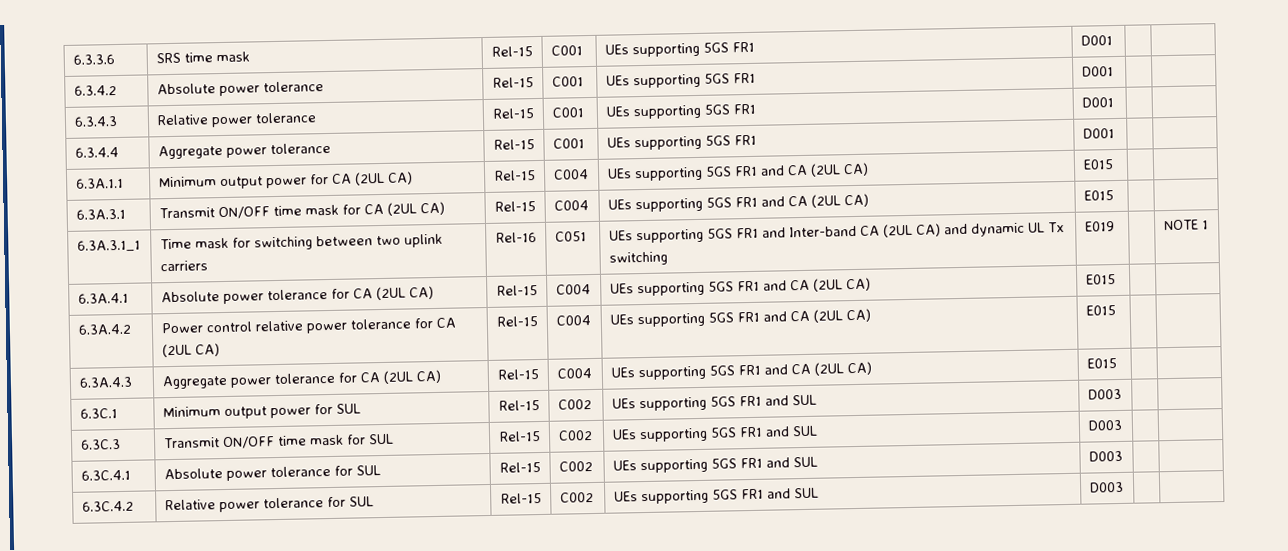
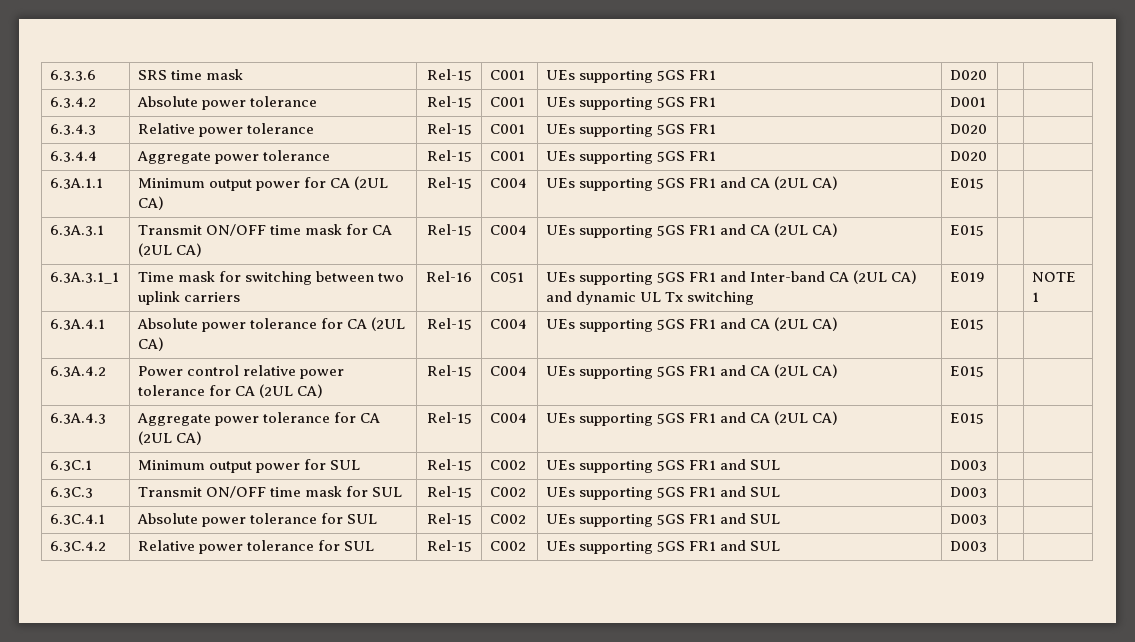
- 6.3.3.6 | SRS time mask | Rel-15 | C001 | UEs supporting 5GS FR1 | D001 | |
+ 6.3.3.6 | SRS time mask | Rel-15 | C001 | UEs supporting 5GS FR1 | D020 | |
- 6.3.4.3 | Relative power tolerance | Rel-15 | C001 | UEs supporting 5GS FR1 | D001 | |
+ 6.3.4.3 | Relative power tolerance | Rel-15 | C001 | UEs supporting 5GS FR1 | D020 | |
- 6.3.4.4 | Aggregate power tolerance | Rel-15 | C001 | UEs supporting 5GS FR1 | D001 | |
+ 6.3.4.4 | Aggregate power tolerance | Rel-15 | C001 | UEs supporting 5GS FR1 | D020 | |

